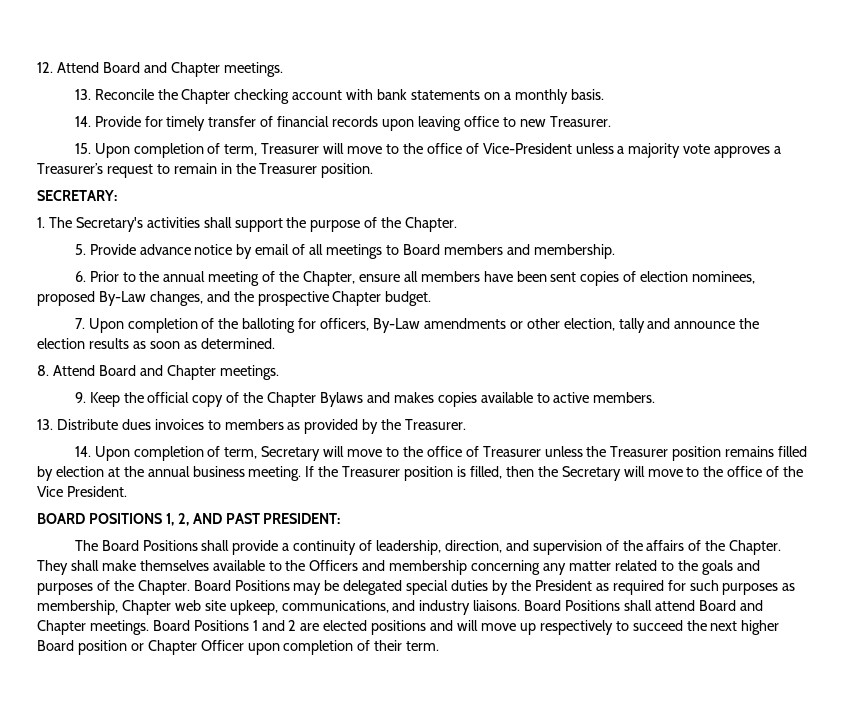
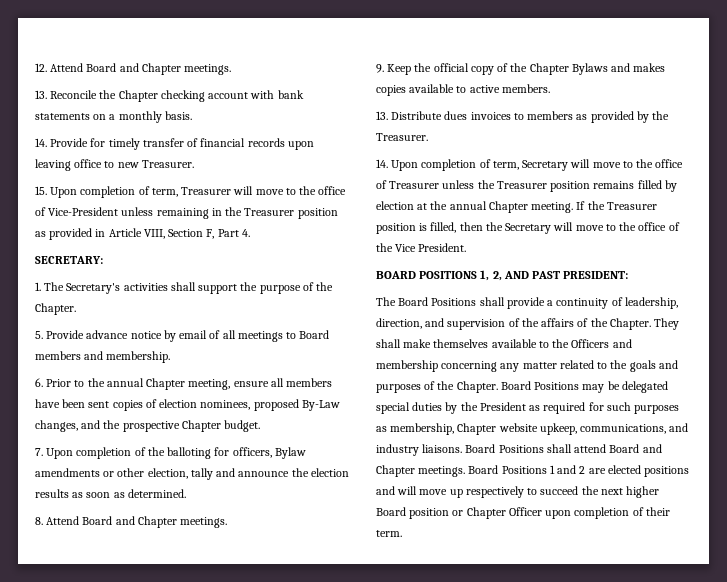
- 15. Upon completion of term, Treasurer will move to the office of Vice-President unless a majority vote approves a Treasurer’s request to remain in the Treasurer position.
+ 15. Upon completion of term, Treasurer will move to the office of Vice-President unless remaining in the Treasurer position as provided in Article VIII, Section F, Part 4.
- 6. Prior to the annual meeting of the Chapter, ensure all members have been sent copies of election nominees, proposed By-Law changes, and the prospective Chapter budget.
+ 6. Prior to the annual Chapter meeting, ensure all members have been sent copies of election nominees, proposed By-Law changes, and the prospective Chapter budget.
- 7. Upon completion of the balloting for officers, By-Law amendments or other election, tally and announce the election results as soon as determined.
+ 7. Upon completion of the balloting for officers, Bylaw amendments or other election, tally and announce the election results as soon as determined.
- 14. Upon completion of term, Secretary will move to the office of Treasurer unless the Treasurer position remains filled by election at the annual business meeting.
+ 14. Upon completion of term, Secretary will move to the office of Treasurer unless the Treasurer position remains filled by election at the annual Chapter meeting.
- Board Positions may be delegated special duties by the President as required for such purposes as membership, Chapter web site upkeep, communications, and industry liaisons.
+ Board Positions may be delegated special duties by the President as required for such purposes as membership, Chapter website upkeep, communications, and industry liaisons.

